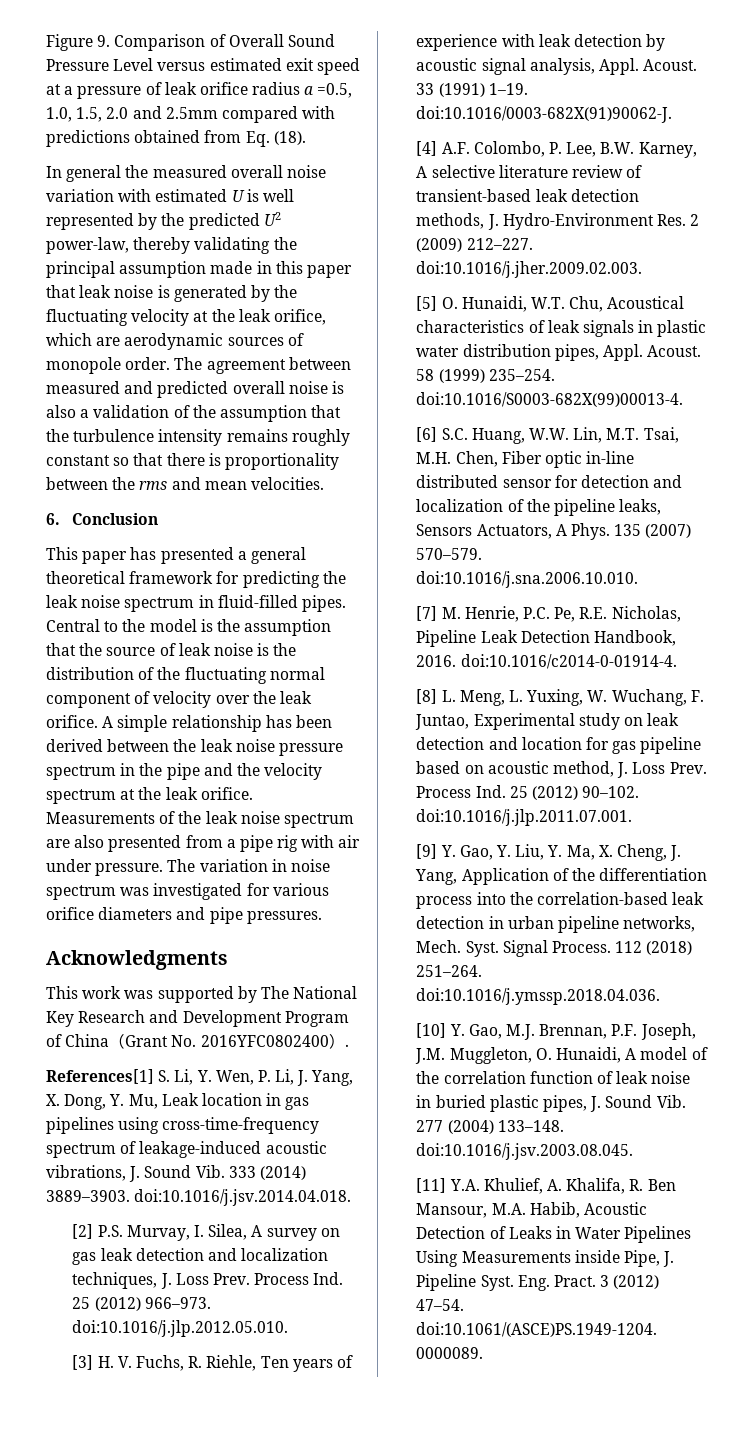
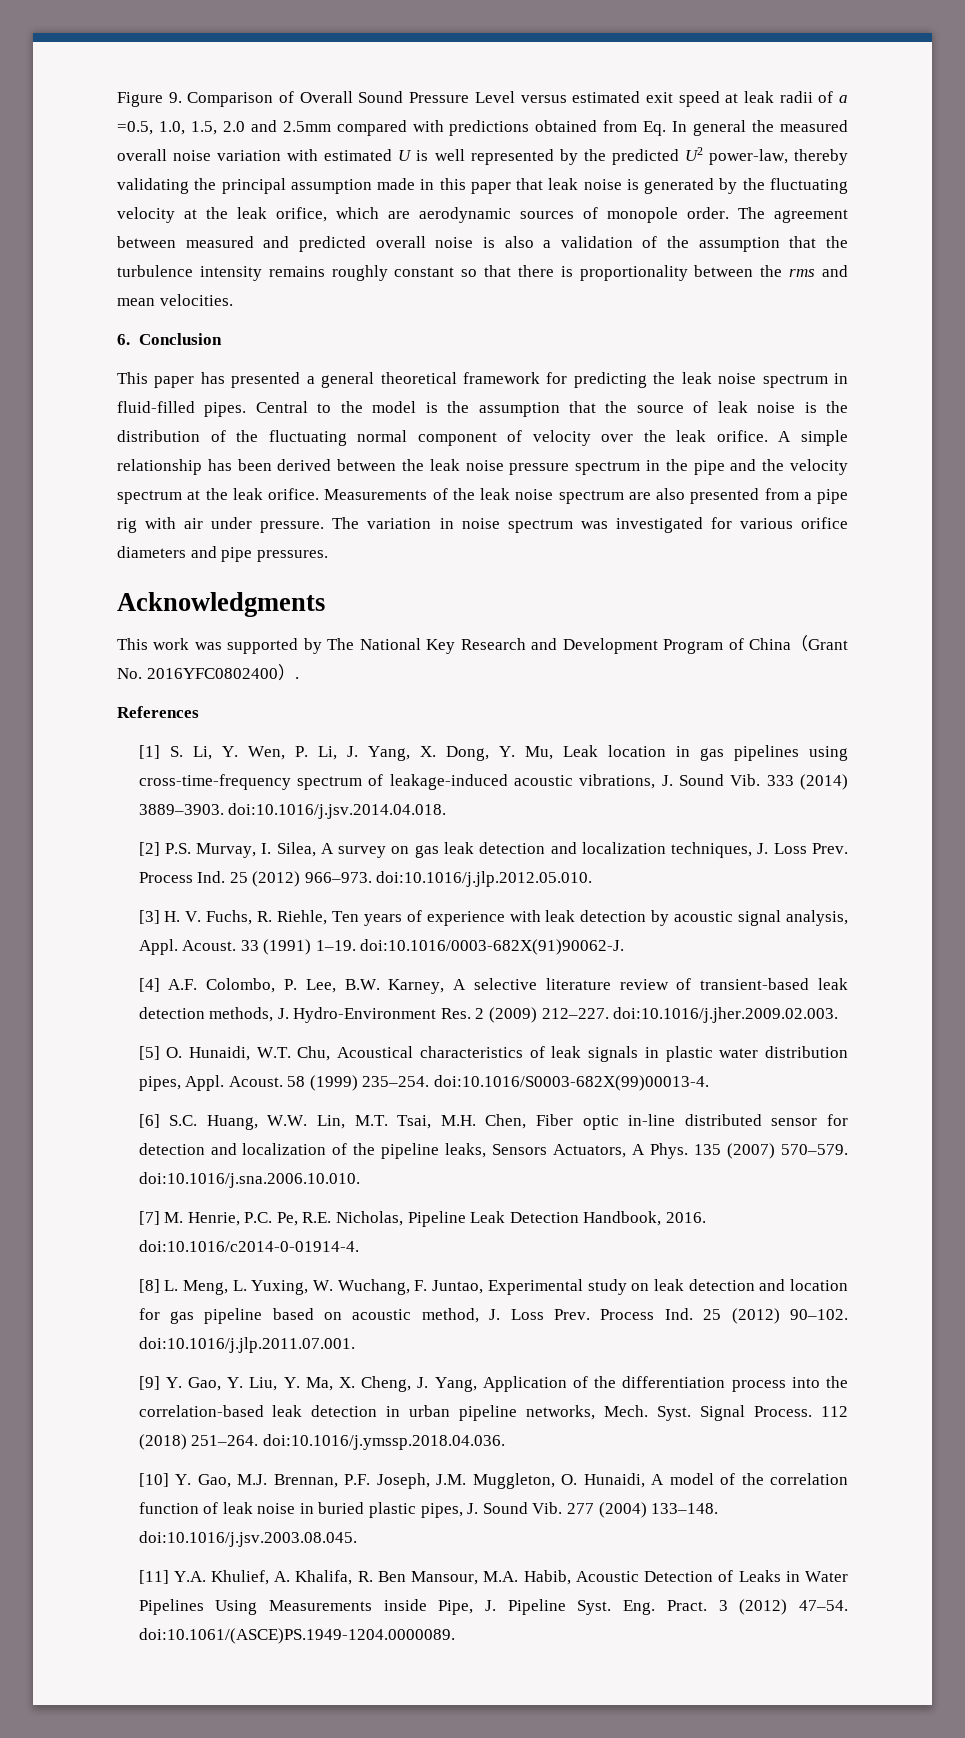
- Figure 9. Comparison of Overall Sound Pressure Level versus estimated exit speed at a pressure of leak orifice radius a =0.5, 1.0, 1.5, 2.0 and 2.5mm compared with predictions obtained from Eq. (18).
- In general the measured overall noise variation with estimated U is well represented by the predicted U2 power-law, thereby validating the principal assumption made in this paper that leak noise is generated by the fluctuating velocity at the leak orifice, which are aerodynamic sources of monopole order.
+ Figure 9. Comparison of Overall Sound Pressure Level versus estimated exit speed at leak radii of a =0.5, 1.0, 1.5, 2.0 and 2.5mm compared with predictions obtained from Eq. In general the measured overall noise variation with estimated U is well represented by the predicted U2 power-law, thereby validating the principal assumption made in this paper that leak noise is generated by the fluctuating velocity at the leak orifice, which are aerodynamic sources of monopole order.
- References[1] S. Li, Y. Wen, P. Li, J. Yang, X. Dong, Y. Mu, Leak location in gas pipelines using cross-time-frequency spectrum of leakage-induced acoustic vibrations, J. Sound Vib. 333 (2014) 3889–3903. doi:10.1016/j.jsv.2014.04.018.
+ References
+ [1] S. Li, Y. Wen, P. Li, J. Yang, X. Dong, Y. Mu, Leak location in gas pipelines using cross-time-frequency spectrum of leakage-induced acoustic vibrations, J. Sound Vib. 333 (2014) 3889–3903. doi:10.1016/j.jsv.2014.04.018.

